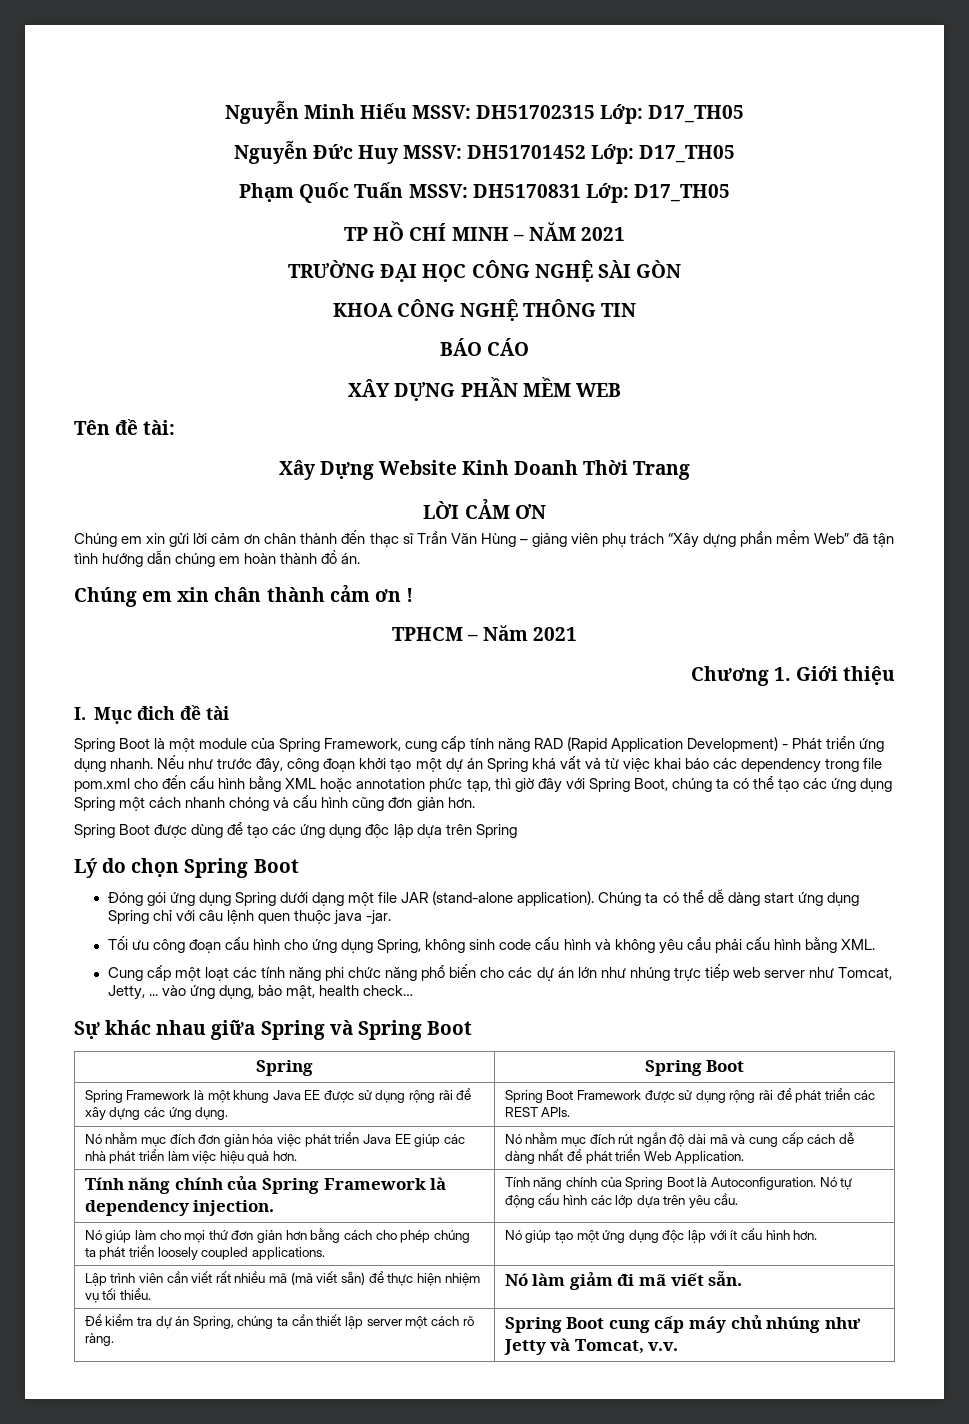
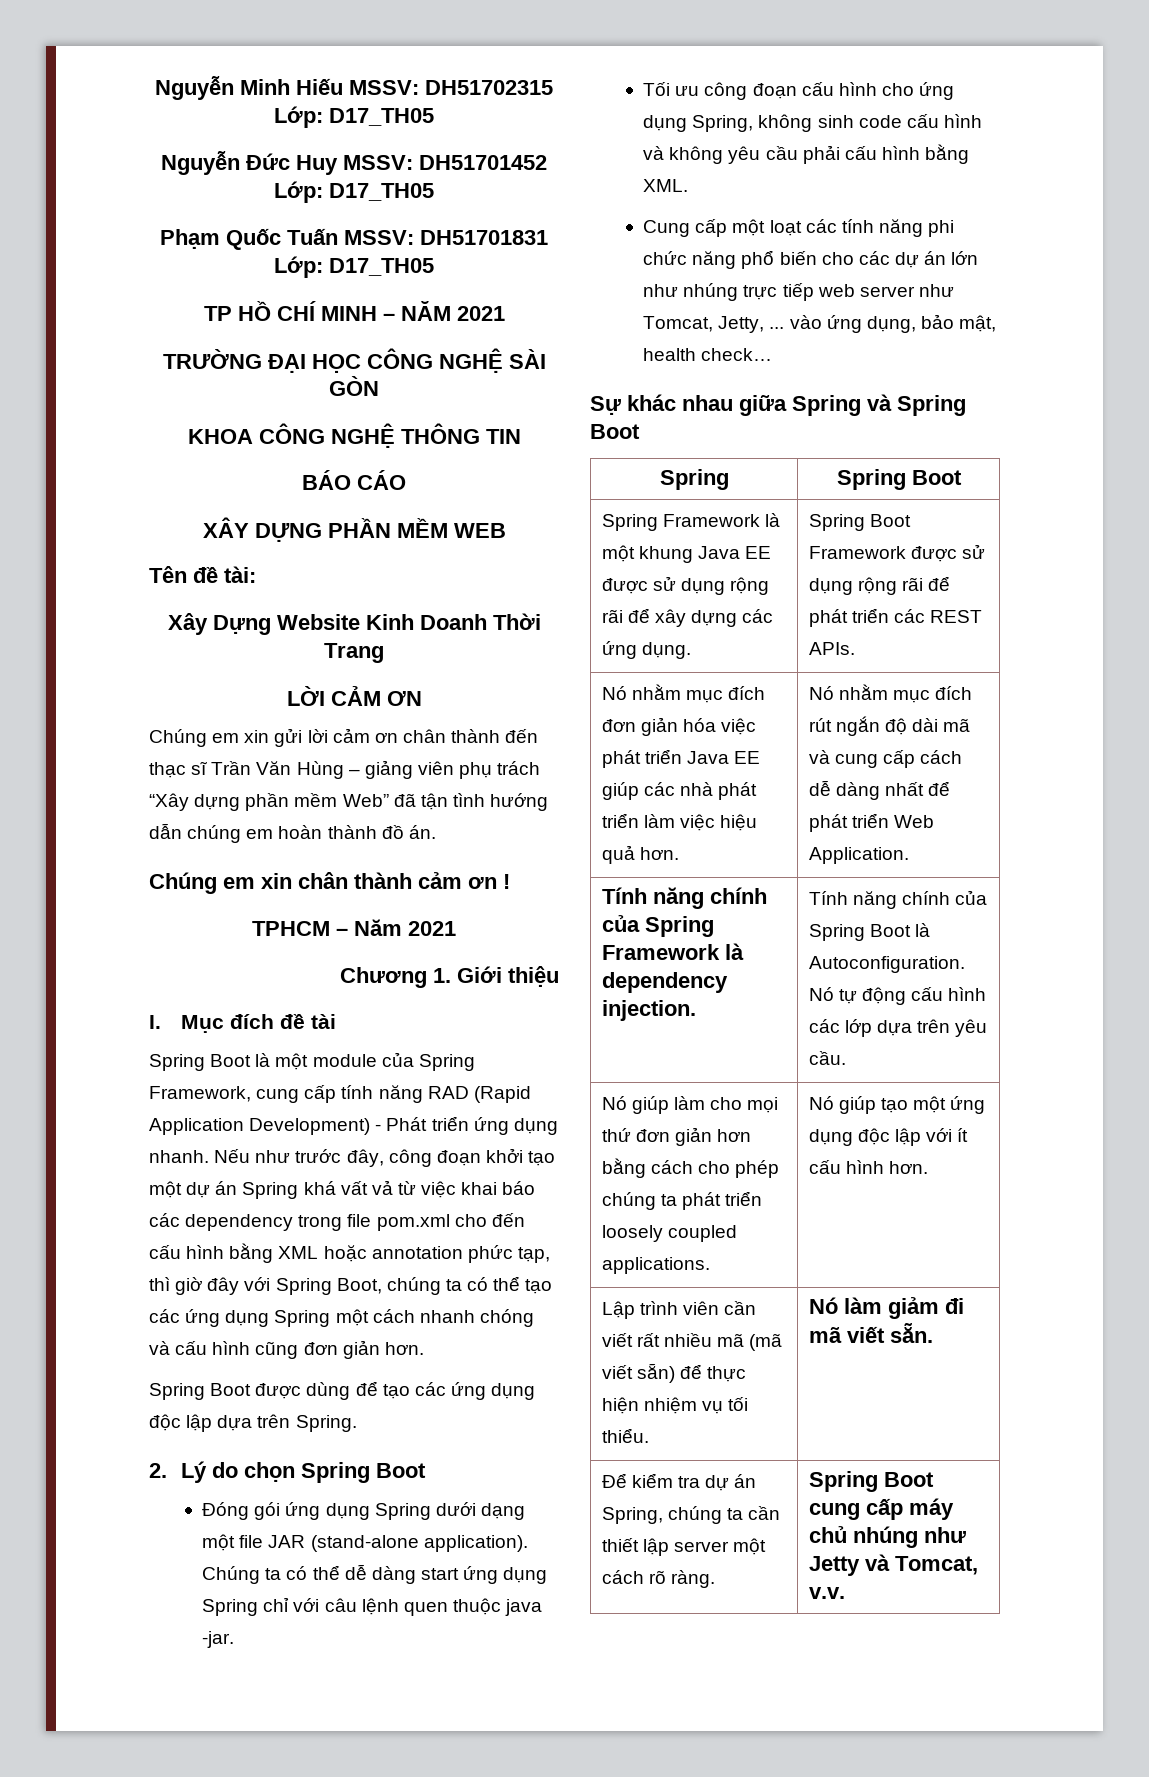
- Phạm Quốc Tuấn MSSV: DH5170831 Lớp: D17_TH05
+ Phạm Quốc Tuấn MSSV: DH51701831 Lớp: D17_TH05
- I. Mục đich đề tài
+ I. Mục đích đề tài
- Spring Boot được dùng để tạo các ứng dụng độc lập dựa trên Spring
- Lý do chọn Spring Boot
+ Spring Boot được dùng để tạo các ứng dụng độc lập dựa trên Spring.
+ 2. Lý do chọn Spring Boot

